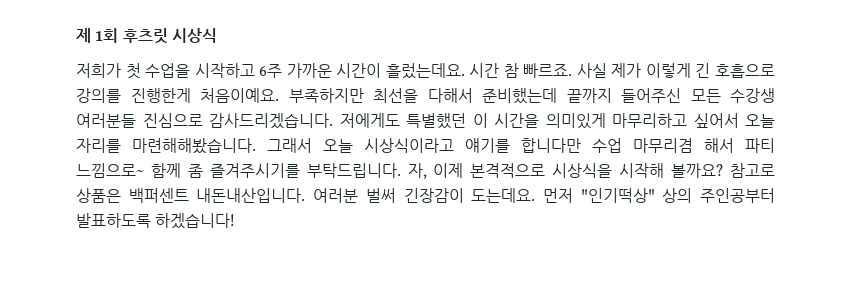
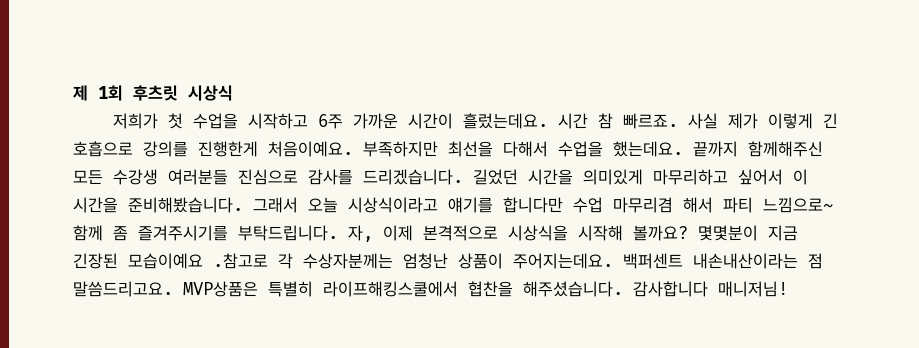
- 부족하지만 최선을 다해서 준비했는데 끝까지 들어주신 모든 수강생 여러분들 진심으로 감사드리겠습니다. 저에게도 특별했던 이 시간을 의미있게 마무리하고 싶어서 오늘 자리를 마련해해봤습니다.
+ 부족하지만 최선을 다해서 수업을 했는데요. 끝까지 함께해주신 모든 수강생 여러분들 진심으로 감사를 드리겠습니다. 길었던 시간을 의미있게 마무리하고 싶어서 이 시간을 준비해봤습니다.
- 참고로 상품은 백퍼센트 내돈내산입니다. 여러분 벌써 긴장감이 도는데요. 먼저 "인기떡상" 상의 주인공부터 발표하도록 하겠습니다!
+ 몇몇분이 지금 긴장된 모습이예요 .참고로 각 수상자분께는 엄청난 상품이 주어지는데요. 백퍼센트 내손내산이라는 점 말씀드리고요. MVP상품은 특별히 라이프해킹스쿨에서 협찬을 해주셨습니다. 감사합니다 매니저님!

